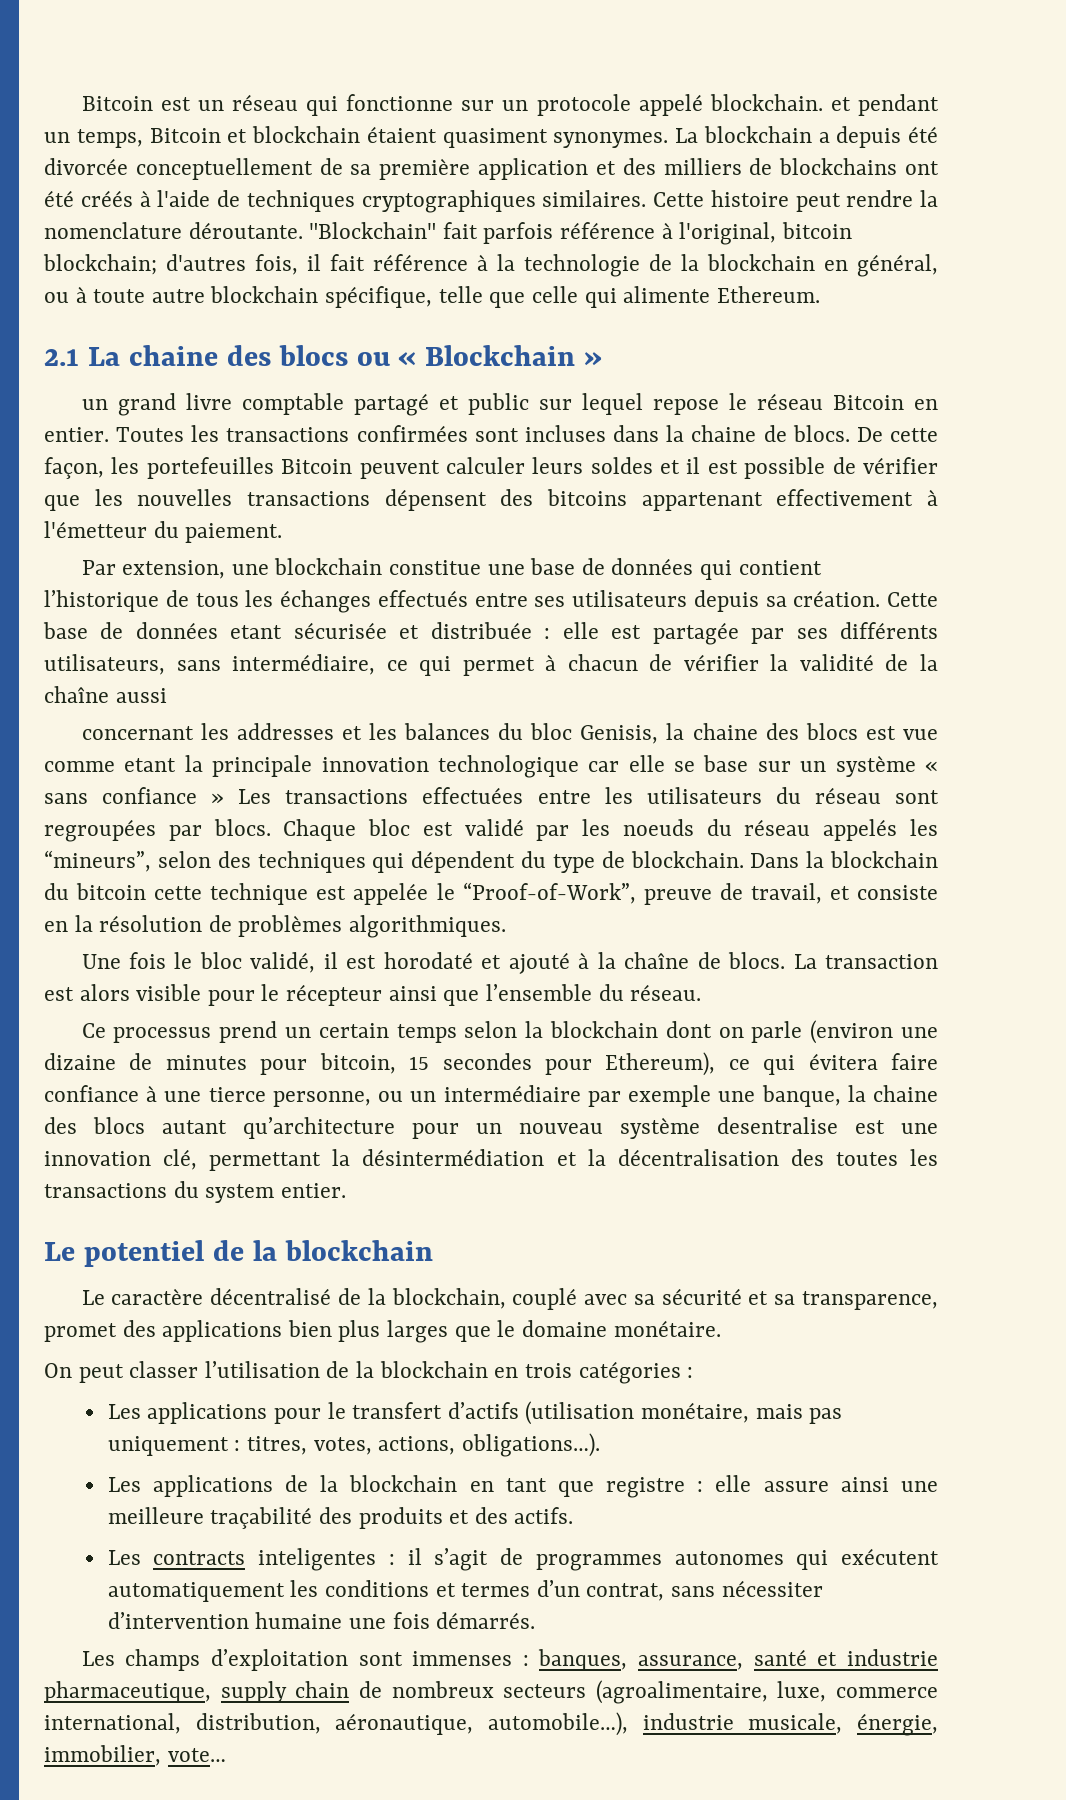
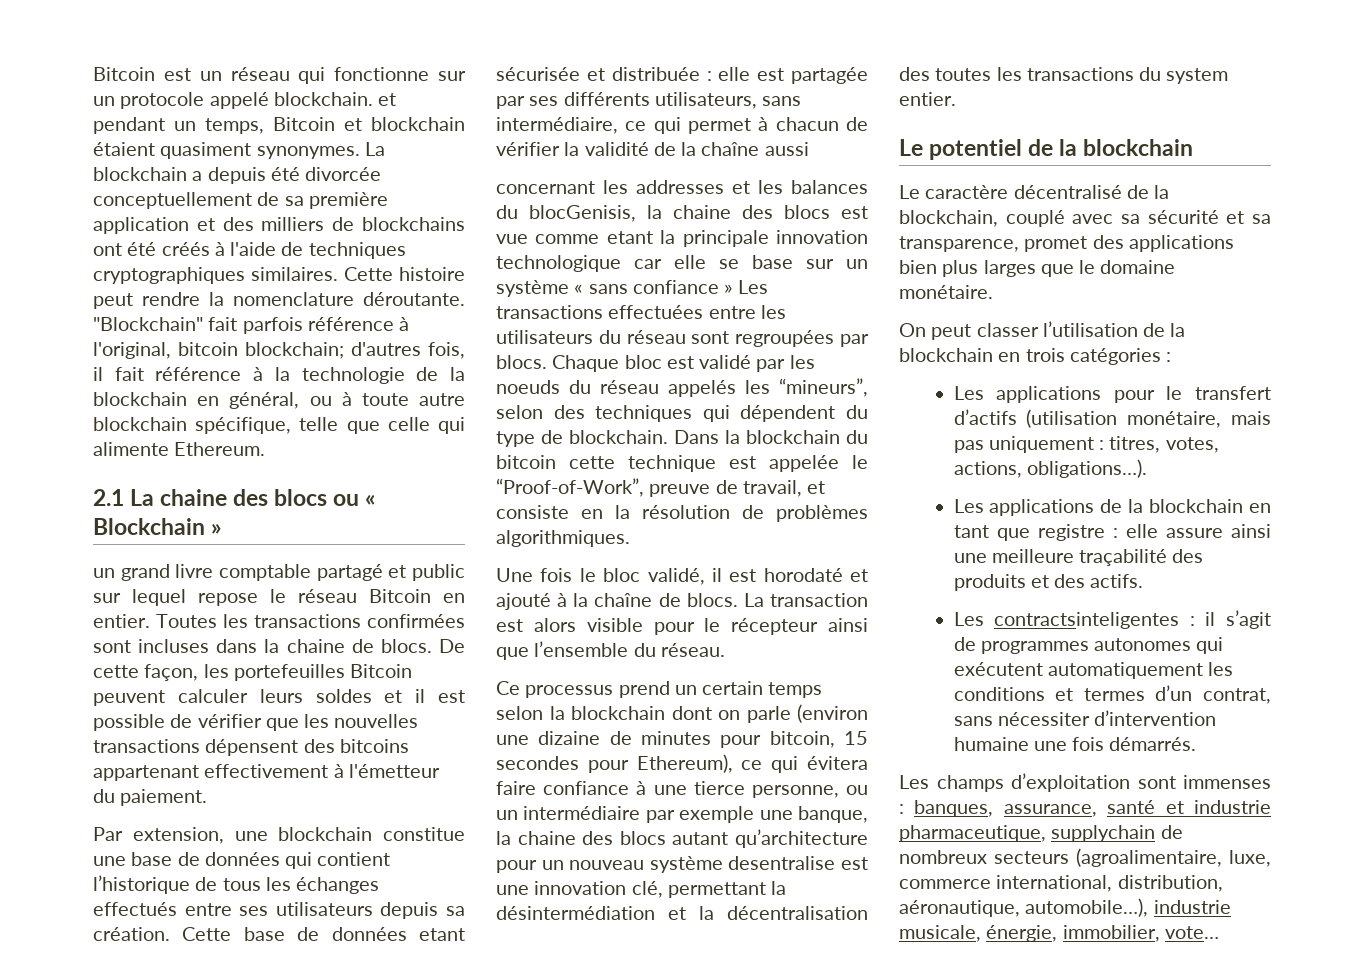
- concernant les addresses et les balances du bloc Genisis, la chaine des blocs est vue comme etant la principale innovation technologique car elle se base sur un système « sans confiance » Les transactions effectuées entre les utilisateurs du réseau sont regroupées par blocs.
+ concernant les addresses et les balances du blocGenisis, la chaine des blocs est vue comme etant la principale innovation technologique car elle se base sur un système « sans confiance » Les transactions effectuées entre les utilisateurs du réseau sont regroupées par blocs.
- Les contracts inteligentes : il s’agit de programmes autonomes qui exécutent automatiquement les conditions et termes d’un contrat, sans nécessiter d’intervention humaine une fois démarrés.
+ Les contractsinteligentes : il s’agit de programmes autonomes qui exécutent automatiquement les conditions et termes d’un contrat, sans nécessiter d’intervention humaine une fois démarrés.
- Les champs d’exploitation sont immenses : banques, assurance, santé et industrie pharmaceutique, supply chain de nombreux secteurs (agroalimentaire, luxe, commerce international, distribution, aéronautique, automobile…), industrie musicale, énergie, immobilier, vote…
+ Les champs d’exploitation sont immenses : banques, assurance, santé et industrie pharmaceutique, supplychain de nombreux secteurs (agroalimentaire, luxe, commerce international, distribution, aéronautique, automobile…), industrie musicale, énergie, immobilier, vote…

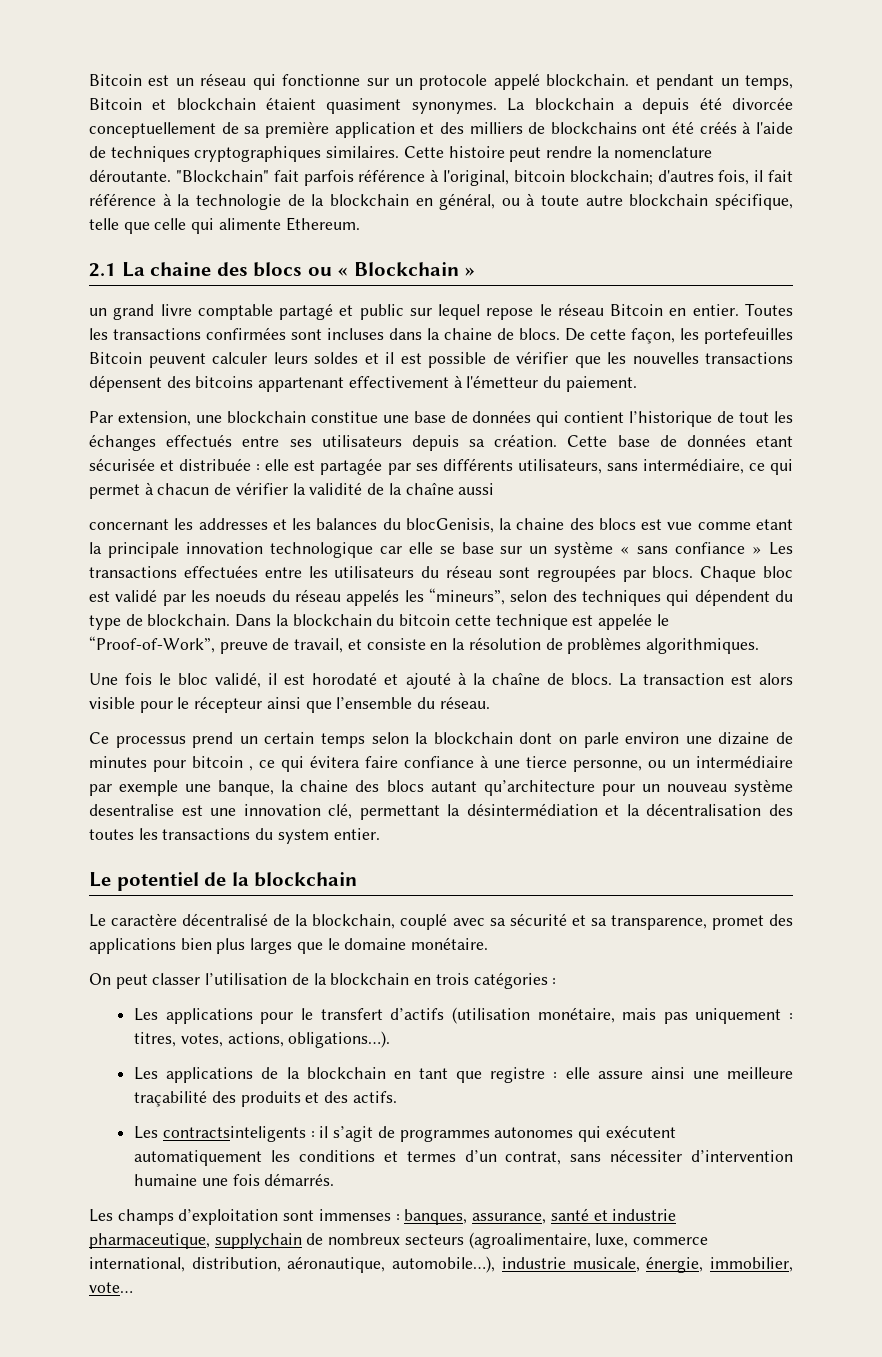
- Par extension, une blockchain constitue une base de données qui contient l’historique de tous les échanges effectués entre ses utilisateurs depuis sa création.
+ Par extension, une blockchain constitue une base de données qui contient l’historique de tout les échanges effectués entre ses utilisateurs depuis sa création.
- Ce processus prend un certain temps selon la blockchain dont on parle (environ une dizaine de minutes pour bitcoin, 15 secondes pour Ethereum), ce qui évitera faire confiance à une tierce personne, ou un intermédiaire par exemple une banque, la chaine des blocs autant qu’architecture pour un nouveau système desentralise est une innovation clé, permettant la désintermédiation et la décentralisation des toutes les transactions du system entier.
+ Ce processus prend un certain temps selon la blockchain dont on parle environ une dizaine de minutes pour bitcoin , ce qui évitera faire confiance à une tierce personne, ou un intermédiaire par exemple une banque, la chaine des blocs autant qu’architecture pour un nouveau système desentralise est une innovation clé, permettant la désintermédiation et la décentralisation des toutes les transactions du system entier.
- Les contractsinteligentes : il s’agit de programmes autonomes qui exécutent automatiquement les conditions et termes d’un contrat, sans nécessiter d’intervention humaine une fois démarrés.
+ Les contractsinteligents : il s’agit de programmes autonomes qui exécutent automatiquement les conditions et termes d’un contrat, sans nécessiter d’intervention humaine une fois démarrés.

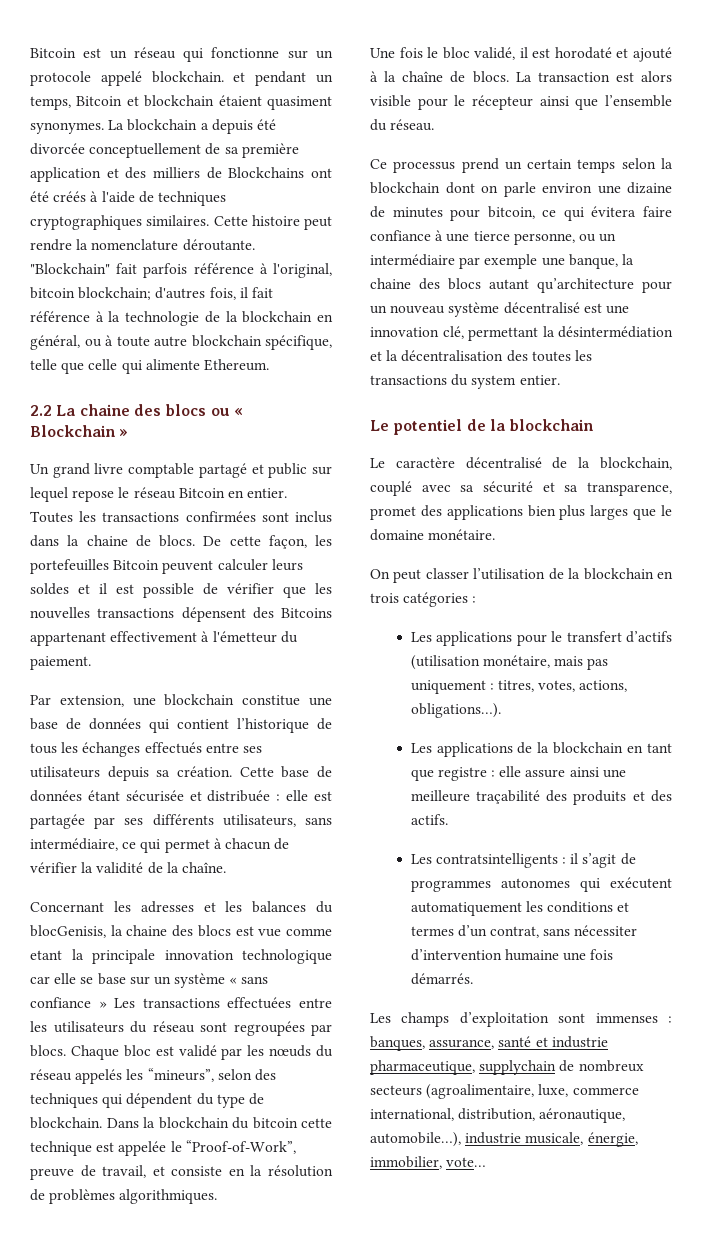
- La blockchain a depuis été divorcée conceptuellement de sa première application et des milliers de blockchains ont été créés à l'aide de techniques cryptographiques similaires.
+ La blockchain a depuis été divorcée conceptuellement de sa première application et des milliers de Blockchains ont été créés à l'aide de techniques cryptographiques similaires.
- 2.1 La chaine des blocs ou « Blockchain »
+ 2.2 La chaine des blocs ou « Blockchain »
- un grand livre comptable partagé et public sur lequel repose le réseau Bitcoin en entier.
+ Un grand livre comptable partagé et public sur lequel repose le réseau Bitcoin en entier.
- Toutes les transactions confirmées sont incluses dans la chaine de blocs.
+ Toutes les transactions confirmées sont inclus dans la chaine de blocs.
- De cette façon, les portefeuilles Bitcoin peuvent calculer leurs soldes et il est possible de vérifier que les nouvelles transactions dépensent des bitcoins appartenant effectivement à l'émetteur du paiement.
+ De cette façon, les portefeuilles Bitcoin peuvent calculer leurs soldes et il est possible de vérifier que les nouvelles transactions dépensent des Bitcoins appartenant effectivement à l'émetteur du paiement.
- Par extension, une blockchain constitue une base de données qui contient l’historique de tout les échanges effectués entre ses utilisateurs depuis sa création.
+ Par extension, une blockchain constitue une base de données qui contient l’historique de tous les échanges effectués entre ses utilisateurs depuis sa création.
- Cette base de données etant sécurisée et distribuée :
+ Cette base de données étant sécurisée et distribuée :
- elle est partagée par ses différents utilisateurs, sans intermédiaire, ce qui permet à chacun de vérifier la validité de la chaîne aussi
- concernant les addresses et les balances du blocGenisis, la chaine des blocs est vue comme etant la principale innovation technologique car elle se base sur un système « sans confiance » Les transactions effectuées entre les utilisateurs du réseau sont regroupées par blocs.
+ elle est partagée par ses différents utilisateurs, sans intermédiaire, ce qui permet à chacun de vérifier la validité de la chaîne.
+ Concernant les adresses et les balances du blocGenisis, la chaine des blocs est vue comme etant la principale innovation technologique car elle se base sur un système « sans confiance » Les transactions effectuées entre les utilisateurs du réseau sont regroupées par blocs.
- Chaque bloc est validé par les noeuds du réseau appelés les “mineurs”, selon des techniques qui dépendent du type de blockchain.
+ Chaque bloc est validé par les nœuds du réseau appelés les “mineurs”, selon des techniques qui dépendent du type de blockchain.
- Ce processus prend un certain temps selon la blockchain dont on parle environ une dizaine de minutes pour bitcoin , ce qui évitera faire confiance à une tierce personne, ou un intermédiaire par exemple une banque, la chaine des blocs autant qu’architecture pour un nouveau système desentralise est une innovation clé, permettant la désintermédiation et la décentralisation des toutes les transactions du system entier.
+ Ce processus prend un certain temps selon la blockchain dont on parle environ une dizaine de minutes pour bitcoin, ce qui évitera faire confiance à une tierce personne, ou un intermédiaire par exemple une banque, la chaine des blocs autant qu’architecture pour un nouveau système décentralisé est une innovation clé, permettant la désintermédiation et la décentralisation des toutes les transactions du system entier.
- Les contractsinteligents : il s’agit de programmes autonomes qui exécutent automatiquement les conditions et termes d’un contrat, sans nécessiter d’intervention humaine une fois démarrés.
+ Les contratsintelligents : il s’agit de programmes autonomes qui exécutent automatiquement les conditions et termes d’un contrat, sans nécessiter d’intervention humaine une fois démarrés.

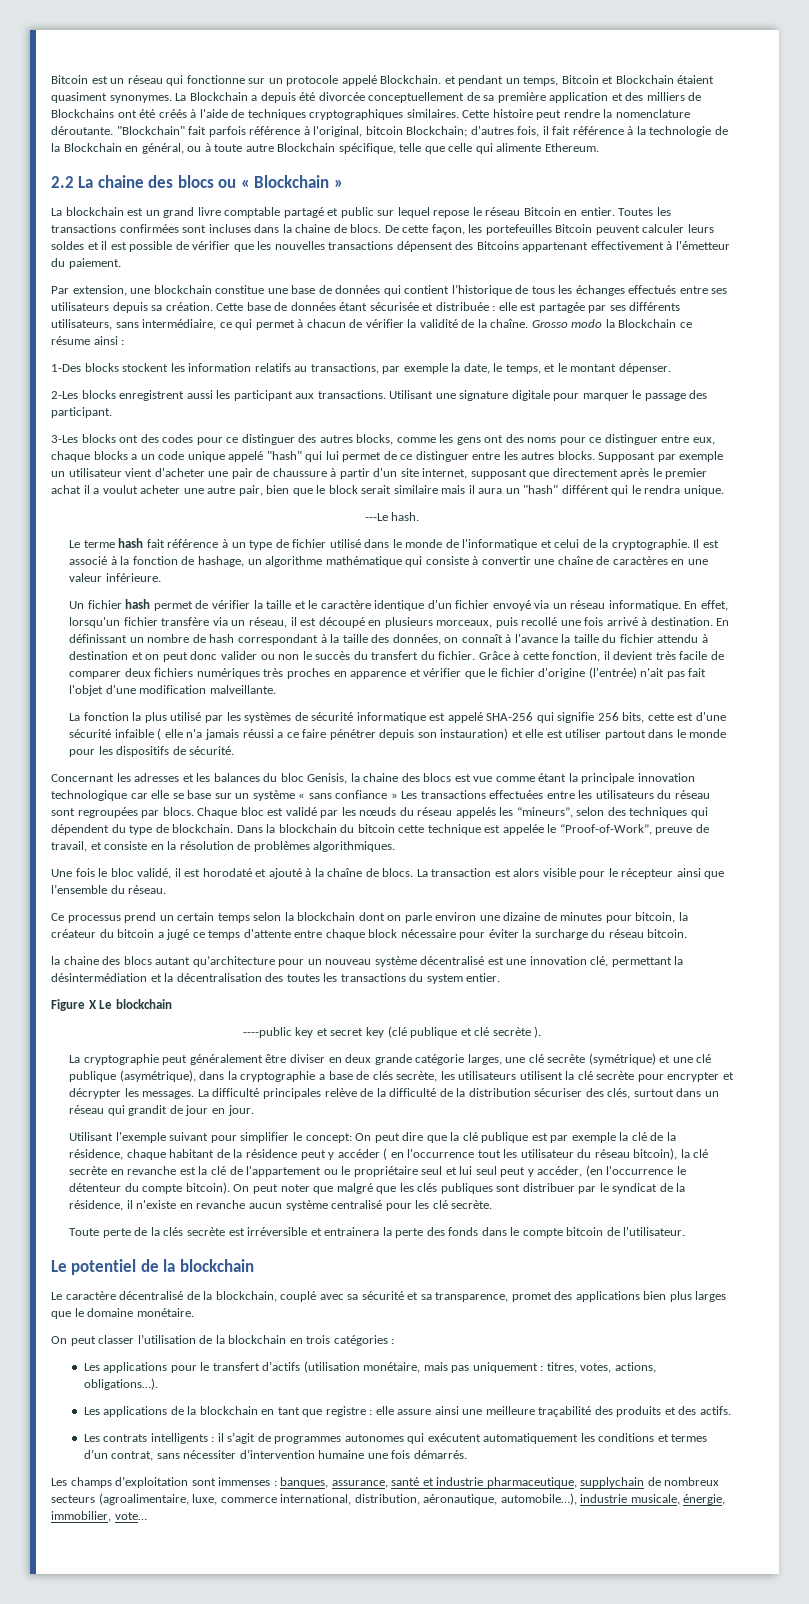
- Bitcoin est un réseau qui fonctionne sur un protocole appelé blockchain. et pendant un temps, Bitcoin et blockchain étaient quasiment synonymes.
+ Bitcoin est un réseau qui fonctionne sur un protocole appelé Blockchain. et pendant un temps, Bitcoin et Blockchain étaient quasiment synonymes.
- La blockchain a depuis été divorcée conceptuellement de sa première application et des milliers de Blockchains ont été créés à l'aide de techniques cryptographiques similaires.
+ La Blockchain a depuis été divorcée conceptuellement de sa première application et des milliers de Blockchains ont été créés à l'aide de techniques cryptographiques similaires.
- "Blockchain" fait parfois référence à l'original, bitcoin blockchain; d'autres fois, il fait référence à la technologie de la blockchain en général, ou à toute autre blockchain spécifique, telle que celle qui alimente Ethereum.
+ "Blockchain" fait parfois référence à l'original, bitcoin Blockchain; d'autres fois, il fait référence à la technologie de la Blockchain en général, ou à toute autre Blockchain spécifique, telle que celle qui alimente Ethereum.
- Un grand livre comptable partagé et public sur lequel repose le réseau Bitcoin en entier.
+ La blockchain est un grand livre comptable partagé et public sur lequel repose le réseau Bitcoin en entier.
- Toutes les transactions confirmées sont inclus dans la chaine de blocs.
+ Toutes les transactions confirmées sont incluses dans la chaine de blocs.
+ Grosso modo la Blockchain ce résume ainsi :
+ 1-Des blocks stockent les information relatifs au transactions, par exemple la date, le temps, et le montant dépenser.
+ 2-Les blocks enregistrent aussi les participant aux transactions. Utilisant une signature digitale pour marquer le passage des participant.
+ 3-Les blocks ont des codes pour ce distinguer des autres blocks, comme les gens ont des noms pour ce distinguer entre eux, chaque blocks a un code unique appelé "hash" qui lui permet de ce distinguer entre les autres blocks. Supposant par exemple un utilisateur vient d'acheter une pair de chaussure à partir d'un site internet, supposant que directement après le premier achat il a voulut acheter une autre pair, bien que le block serait similaire mais il aura un "hash" différent qui le rendra unique.
+ ---Le hash.
+ Le terme hash fait référence à un type de fichier utilisé dans le monde de l'informatique et celui de la cryptographie. Il est associé à la fonction de hashage, un algorithme mathématique qui consiste à convertir une chaîne de caractères en une valeur inférieure.
+ Un fichier hash permet de vérifier la taille et le caractère identique d'un fichier envoyé via un réseau informatique. En effet, lorsqu'un fichier transfère via un réseau, il est découpé en plusieurs morceaux, puis recollé une fois arrivé à destination. En définissant un nombre de hash correspondant à la taille des données, on connaît à l'avance la taille du fichier attendu à destination et on peut donc valider ou non le succès du transfert du fichier. Grâce à cette fonction, il devient très facile de comparer deux fichiers numériques très proches en apparence et vérifier que le fichier d'origine (l'entrée) n'ait pas fait l'objet d'une modification malveillante.
+ La fonction la plus utilisé par les systèmes de sécurité informatique est appelé SHA-256 qui signifie 256 bits, cette est d'une sécurité infaible ( elle n'a jamais réussi a ce faire pénétrer depuis son instauration) et elle est utiliser partout dans le monde pour les dispositifs de sécurité.
- Concernant les adresses et les balances du blocGenisis, la chaine des blocs est vue comme etant la principale innovation technologique car elle se base sur un système « sans confiance » Les transactions effectuées entre les utilisateurs du réseau sont regroupées par blocs.
+ Concernant les adresses et les balances du bloc Genisis, la chaine des blocs est vue comme étant la principale innovation technologique car elle se base sur un système « sans confiance » Les transactions effectuées entre les utilisateurs du réseau sont regroupées par blocs.
- Ce processus prend un certain temps selon la blockchain dont on parle environ une dizaine de minutes pour bitcoin, ce qui évitera faire confiance à une tierce personne, ou un intermédiaire par exemple une banque, la chaine des blocs autant qu’architecture pour un nouveau système décentralisé est une innovation clé, permettant la désintermédiation et la décentralisation des toutes les transactions du system entier.
+ Ce processus prend un certain temps selon la blockchain dont on parle environ une dizaine de minutes pour bitcoin, la créateur du bitcoin a jugé ce temps d'attente entre chaque block nécessaire pour éviter la surcharge du réseau bitcoin.
+ la chaine des blocs autant qu’architecture pour un nouveau système décentralisé est une innovation clé, permettant la désintermédiation et la décentralisation des toutes les transactions du system entier.
+ Figure X Le blockchain
+ ----public key et secret key (clé publique et clé secrète ).
+ La cryptographie peut généralement être diviser en deux grande catégorie larges, une clé secrète (symétrique) et une clé publique (asymétrique), dans la cryptographie a base de clés secrète, les utilisateurs utilisent la clé secrète pour encrypter et décrypter les messages. La difficulté principales relève de la difficulté de la distribution sécuriser des clés, surtout dans un réseau qui grandit de jour en jour.
+ Utilisant l'exemple suivant pour simplifier le concept: On peut dire que la clé publique est par exemple la clé de la résidence, chaque habitant de la résidence peut y accéder ( en l'occurrence tout les utilisateur du réseau bitcoin), la clé secrète en revanche est la clé de l'appartement ou le propriétaire seul et lui seul peut y accéder, (en l'occurrence le détenteur du compte bitcoin). On peut noter que malgré que les clés publiques sont distribuer par le syndicat de la résidence, il n'existe en revanche aucun système centralisé pour les clé secrète.
+ Toute perte de la clés secrète est irréversible et entrainera la perte des fonds dans le compte bitcoin de l'utilisateur.
- Les contratsintelligents : il s’agit de programmes autonomes qui exécutent automatiquement les conditions et termes d’un contrat, sans nécessiter d’intervention humaine une fois démarrés.
+ Les contrats intelligents : il s’agit de programmes autonomes qui exécutent automatiquement les conditions et termes d’un contrat, sans nécessiter d’intervention humaine une fois démarrés.

